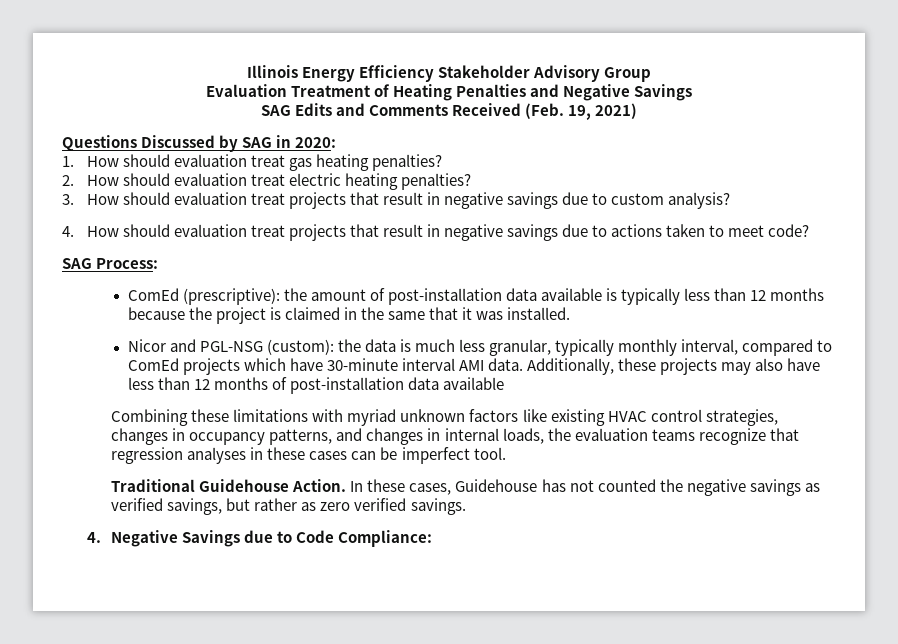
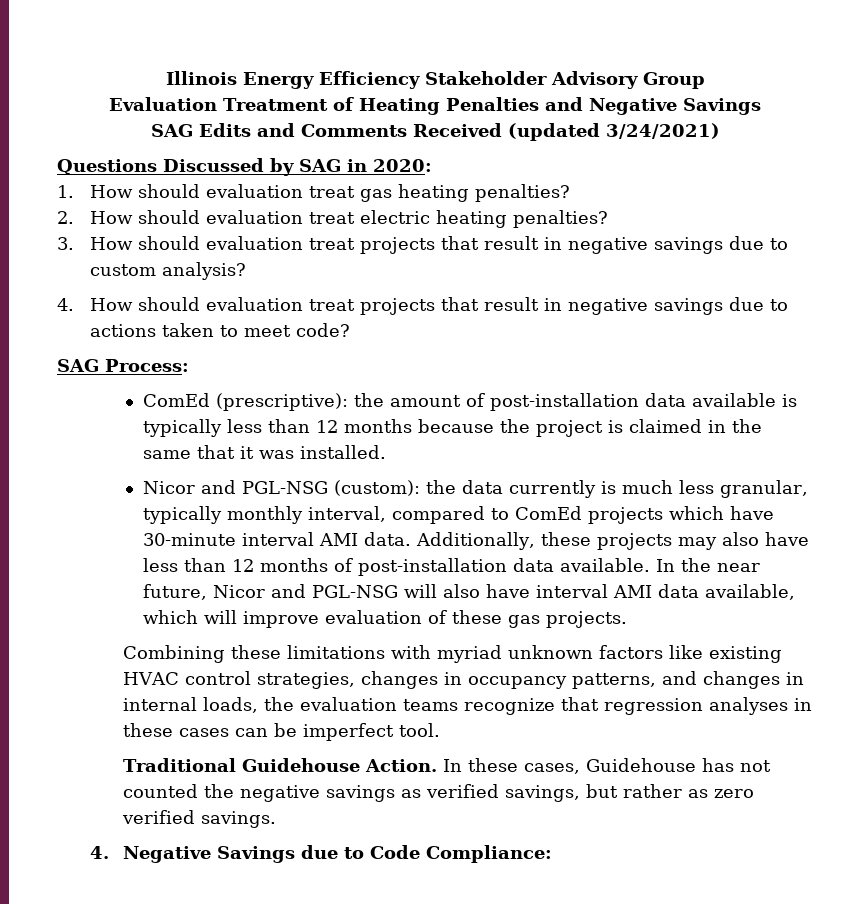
- SAG Edits and Comments Received (Feb. 19, 2021)
+ SAG Edits and Comments Received (updated 3/24/2021)
- Nicor and PGL-NSG (custom): the data is much less granular, typically monthly interval, compared to ComEd projects which have 30-minute interval AMI data.
+ Nicor and PGL-NSG (custom): the data currently is much less granular, typically monthly interval, compared to ComEd projects which have 30-minute interval AMI data.
- Additionally, these projects may also have less than 12 months of post-installation data available
+ Additionally, these projects may also have less than 12 months of post-installation data available. In the near future, Nicor and PGL-NSG will also have interval AMI data available, which will improve evaluation of these gas projects.

